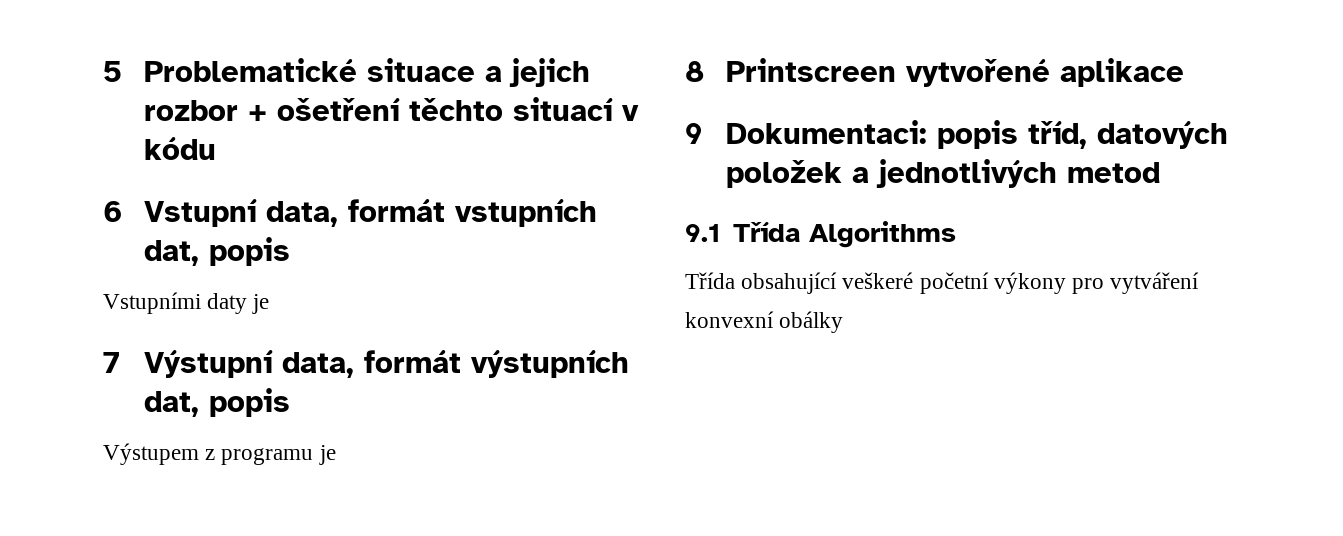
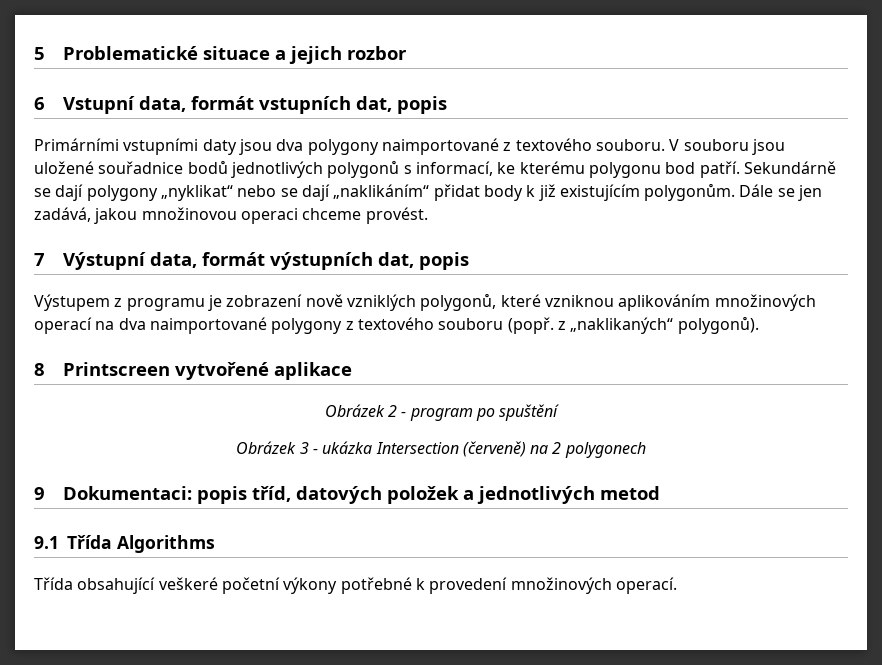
- 5 Problematické situace a jejich rozbor + ošetření těchto situací v kódu
+ 5 Problematické situace a jejich rozbor
- Vstupními daty je
+ Primárními vstupními daty jsou dva polygony naimportované z textového souboru. V souboru jsou uložené souřadnice bodů jednotlivých polygonů s informací, ke kterému polygonu bod patří. Sekundárně se dají polygony „nyklikat“ nebo se dají „naklikáním“ přidat body k již existujícím polygonům. Dále se jen zadává, jakou množinovou operaci chceme provést.
- Výstupem z programu je
+ Výstupem z programu je zobrazení nově vzniklých polygonů, které vzniknou aplikováním množinových operací na dva naimportované polygony z textového souboru (popř. z „naklikaných“ polygonů).
  8 Printscreen vytvořené aplikace
+ Obrázek 2 - program po spuštění
+ Obrázek 3 - ukázka Intersection (červeně) na 2 polygonech
- Třída obsahující veškeré početní výkony pro vytváření konvexní obálky
+ Třída obsahující veškeré početní výkony potřebné k provedení množinových operací.

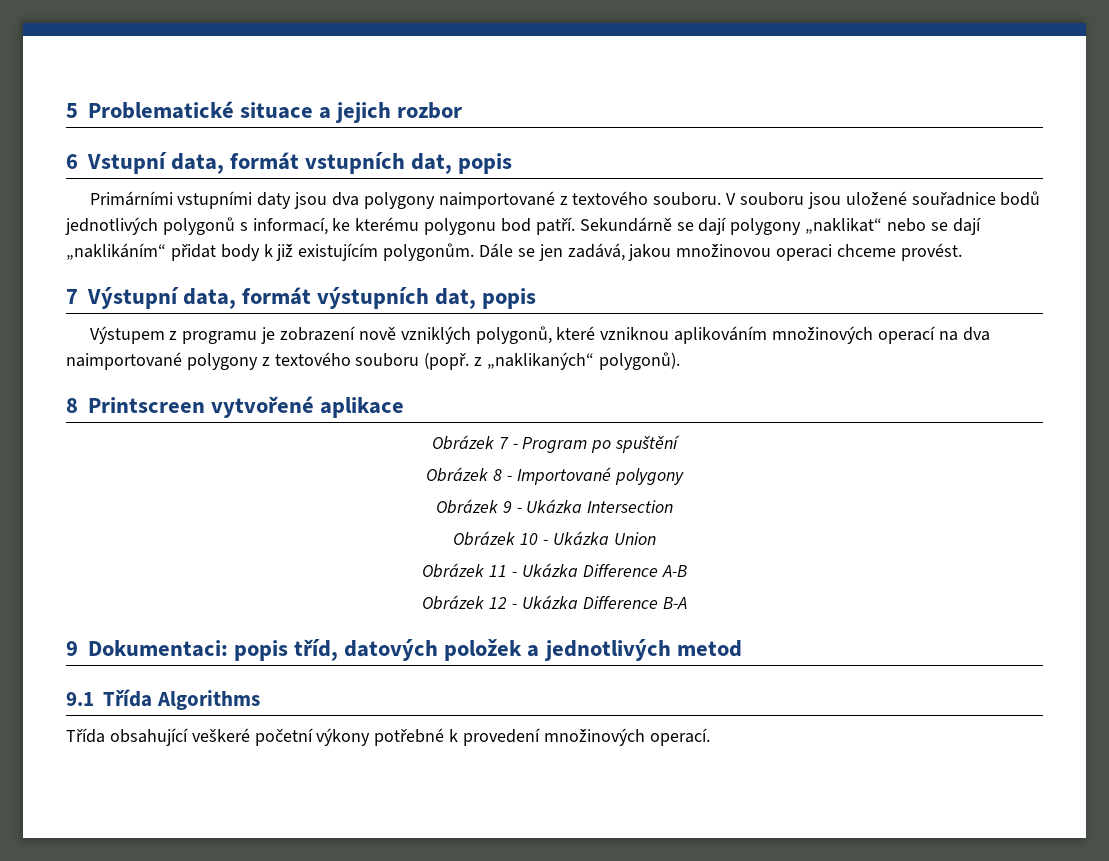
- Sekundárně se dají polygony „nyklikat“ nebo se dají „naklikáním“ přidat body k již existujícím polygonům.
+ Sekundárně se dají polygony „naklikat“ nebo se dají „naklikáním“ přidat body k již existujícím polygonům.
- Obrázek 2 - program po spuštění
+ Obrázek 7 - Program po spuštění
- Obrázek 3 - ukázka Intersection (červeně) na 2 polygonech
+ Obrázek 8 - Importované polygony
+ Obrázek 9 - Ukázka Intersection
+ Obrázek 10 - Ukázka Union
+ Obrázek 11 - Ukázka Difference A-B
+ Obrázek 12 - Ukázka Difference B-A

